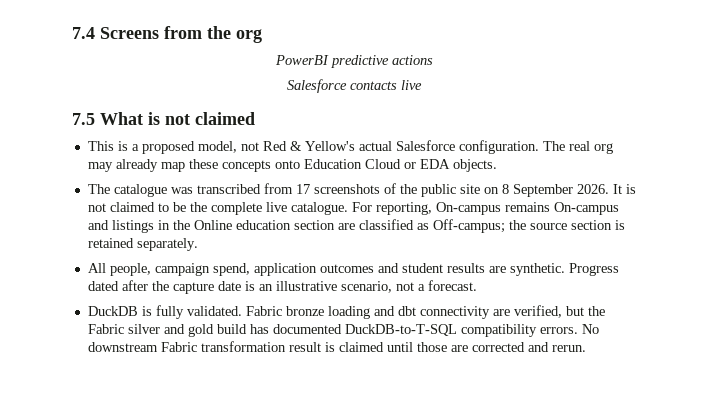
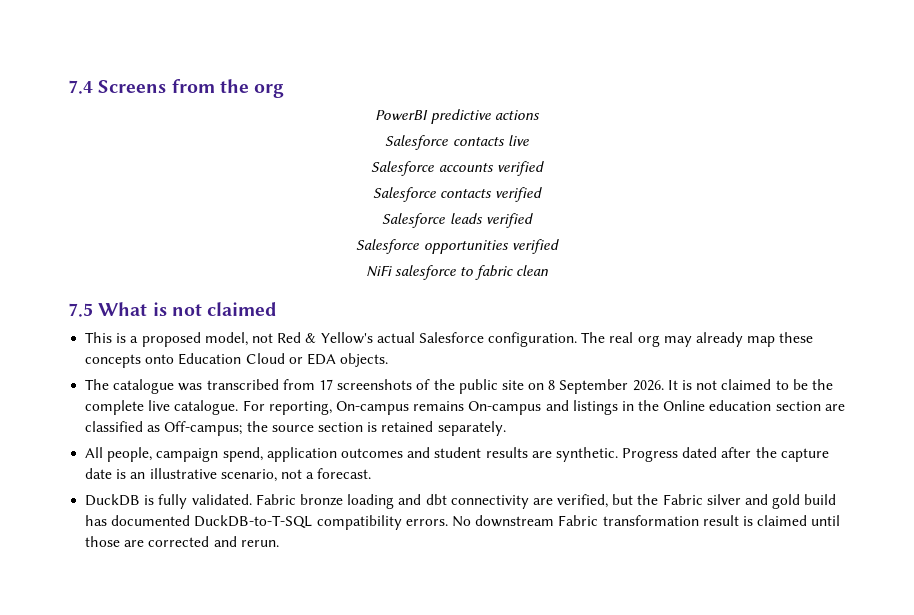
+ Salesforce accounts verified
+ Salesforce contacts verified
+ Salesforce leads verified
+ Salesforce opportunities verified
+ NiFi salesforce to fabric clean

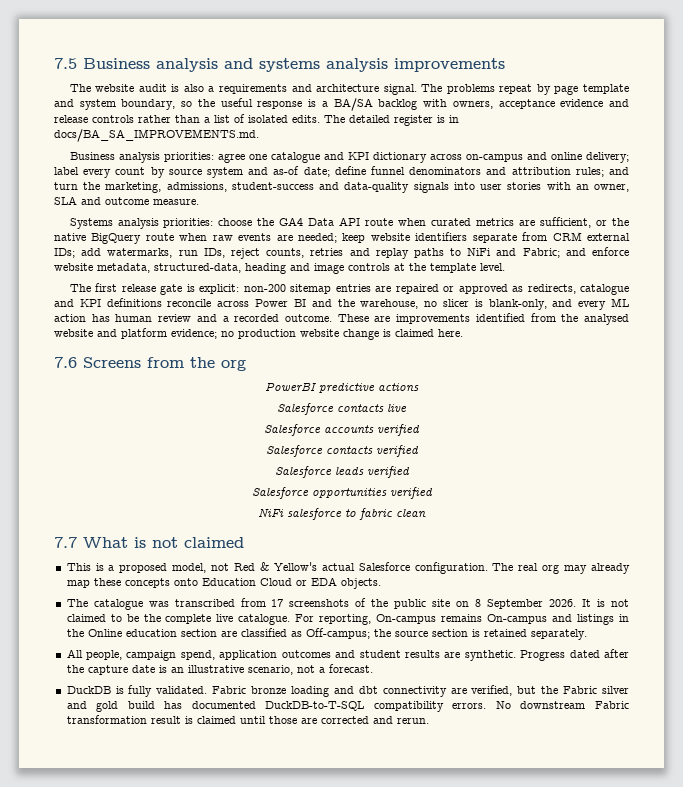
- 7.4 Screens from the org
+ 7.5 Business analysis and systems analysis improvements
+ The website audit is also a requirements and architecture signal. The problems repeat by page template and system boundary, so the useful response is a BA/SA backlog with owners, acceptance evidence and release controls rather than a list of isolated edits. The detailed register is in docs/BA_SA_IMPROVEMENTS.md.
+ Business analysis priorities: agree one catalogue and KPI dictionary across on-campus and online delivery; label every count by source system and as-of date; define funnel denominators and attribution rules; and turn the marketing, admissions, student-success and data-quality signals into user stories with an owner, SLA and outcome measure.
+ Systems analysis priorities: choose the GA4 Data API route when curated metrics are sufficient, or the native BigQuery route when raw events are needed; keep website identifiers separate from CRM external IDs; add watermarks, run IDs, reject counts, retries and replay paths to NiFi and Fabric; and enforce website metadata, structured-data, heading and image controls at the template level.
+ The first release gate is explicit: non-200 sitemap entries are repaired or approved as redirects, catalogue and KPI definitions reconcile across Power BI and the warehouse, no slicer is blank-only, and every ML action has human review and a recorded outcome. These are improvements identified from the analysed website and platform evidence; no production website change is claimed here.
+ 7.6 Screens from the org
- 7.5 What is not claimed
+ 7.7 What is not claimed

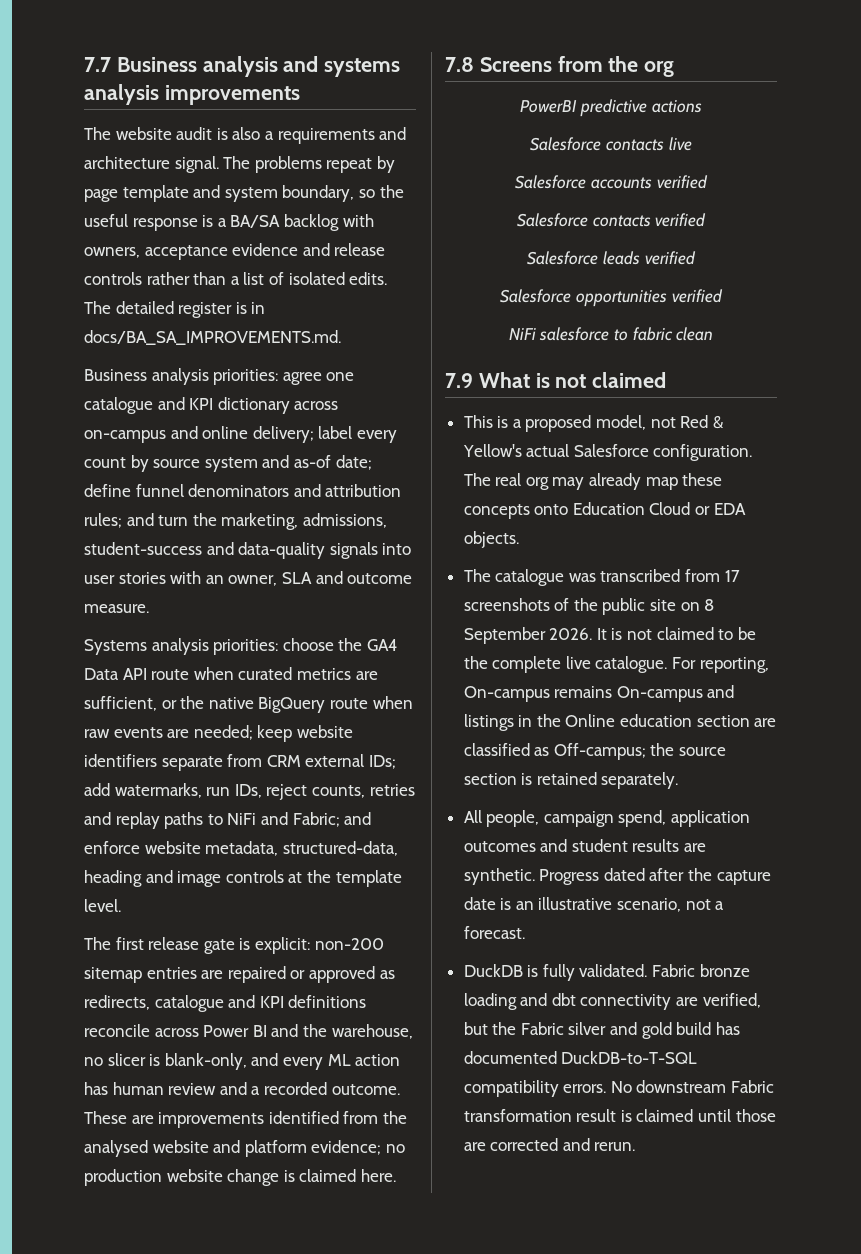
- 7.5 Business analysis and systems analysis improvements
+ 7.7 Business analysis and systems analysis improvements
- 7.6 Screens from the org
+ 7.8 Screens from the org
- 7.7 What is not claimed
+ 7.9 What is not claimed

